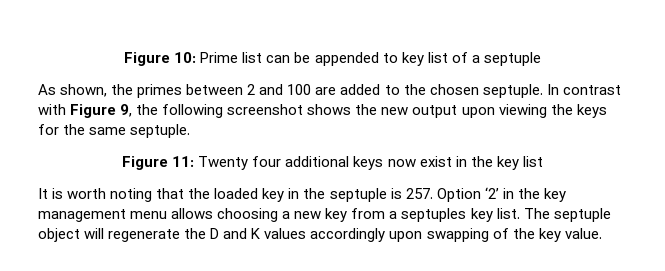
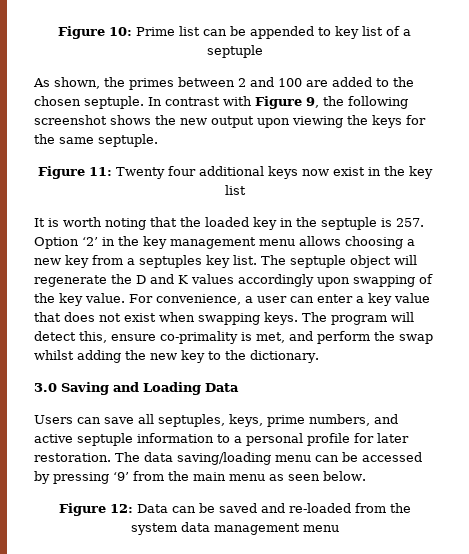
+ For convenience, a user can enter a key value that does not exist when swapping keys. The program will detect this, ensure co-primality is met, and perform the swap whilst adding the new key to the dictionary.
+ 3.0 Saving and Loading Data
+ Users can save all septuples, keys, prime numbers, and active septuple information to a personal profile for later restoration. The data saving/loading menu can be accessed by pressing ‘9’ from the main menu as seen below.
+ Figure 12: Data can be saved and re-loaded from the system data management menu

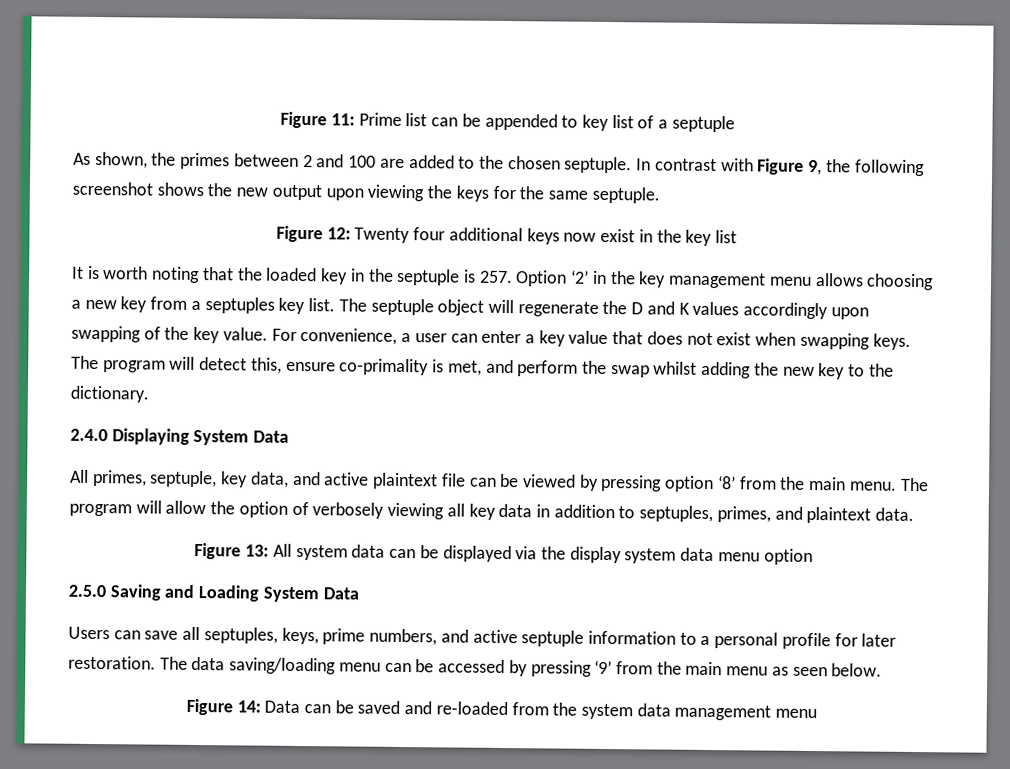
- Figure 10: Prime list can be appended to key list of a septuple
+ Figure 11: Prime list can be appended to key list of a septuple
- Figure 11: Twenty four additional keys now exist in the key list
+ Figure 12: Twenty four additional keys now exist in the key list
- 3.0 Saving and Loading Data
+ 2.4.0 Displaying System Data
+ All primes, septuple, key data, and active plaintext file can be viewed by pressing option ‘8’ from the main menu. The program will allow the option of verbosely viewing all key data in addition to septuples, primes, and plaintext data.
+ Figure 13: All system data can be displayed via the display system data menu option
+ 2.5.0 Saving and Loading System Data
- Figure 12: Data can be saved and re-loaded from the system data management menu
+ Figure 14: Data can be saved and re-loaded from the system data management menu

